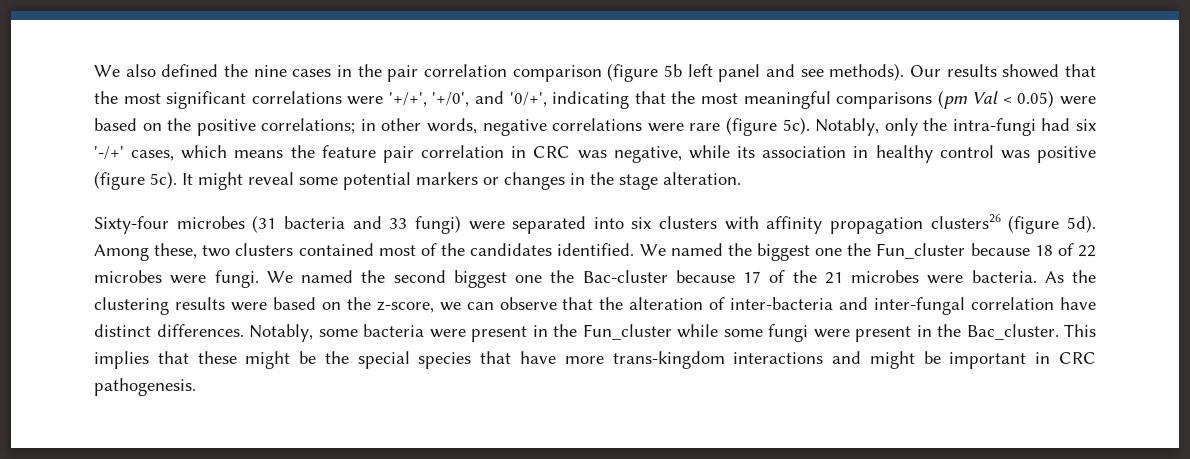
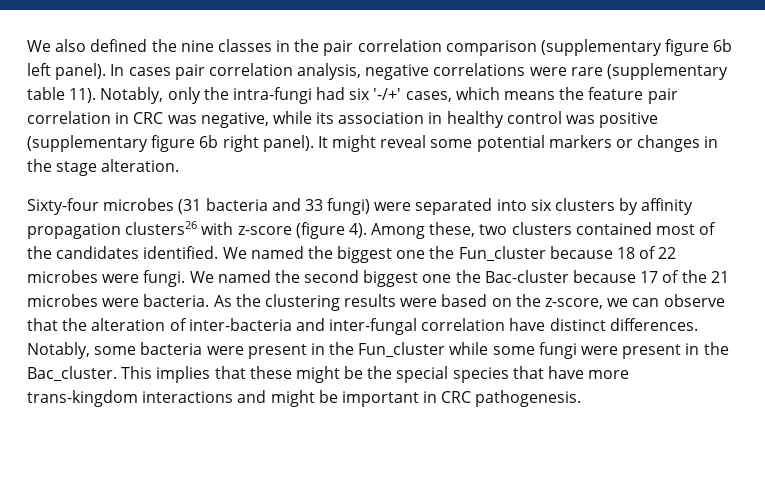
- We also defined the nine cases in the pair correlation comparison (figure 5b left panel and see methods). Our results showed that the most significant correlations were '+/+', '+/0', and '0/+', indicating that the most meaningful comparisons (pm Val < 0.05) were based on the positive correlations; in other words, negative correlations were rare (figure 5c).
+ We also defined the nine classes in the pair correlation comparison (supplementary figure 6b left panel). In cases pair correlation analysis, negative correlations were rare (supplementary table 11).
- Notably, only the intra-fungi had six '-/+' cases, which means the feature pair correlation in CRC was negative, while its association in healthy control was positive (figure 5c).
+ Notably, only the intra-fungi had six '-/+' cases, which means the feature pair correlation in CRC was negative, while its association in healthy control was positive (supplementary figure 6b right panel).
- Sixty-four microbes (31 bacteria and 33 fungi) were separated into six clusters with affinity propagation clusters26 (figure 5d).
+ Sixty-four microbes (31 bacteria and 33 fungi) were separated into six clusters by affinity propagation clusters26 with z-score (figure 4).

